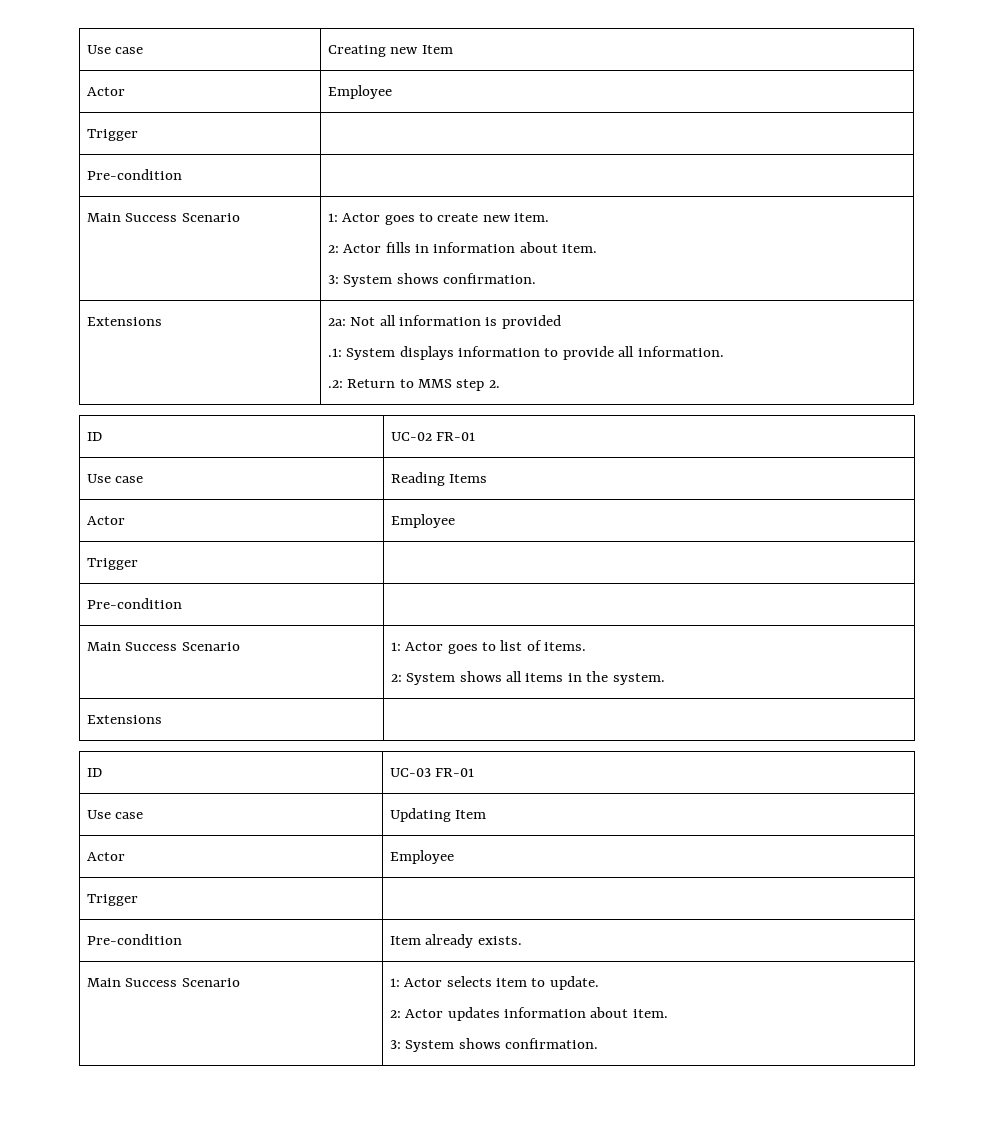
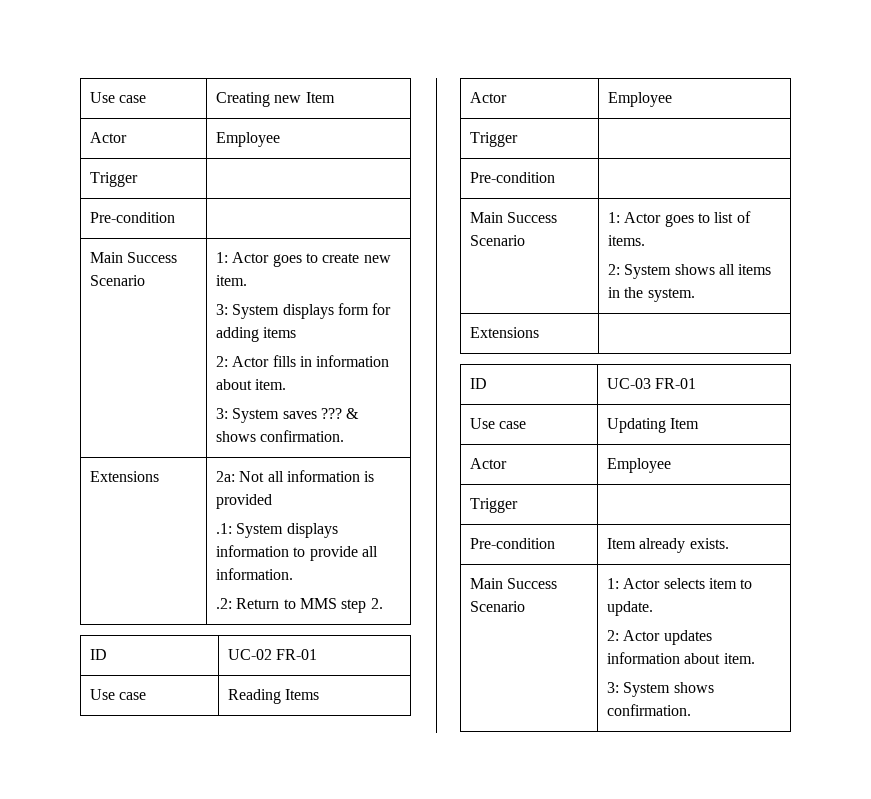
  Main Success Scenario | 1: Actor goes to create new item.
+ 3: System displays form for adding items
  2: Actor fills in information about item.
- 3: System shows confirmation.
+ 3: System saves ??? & shows confirmation.

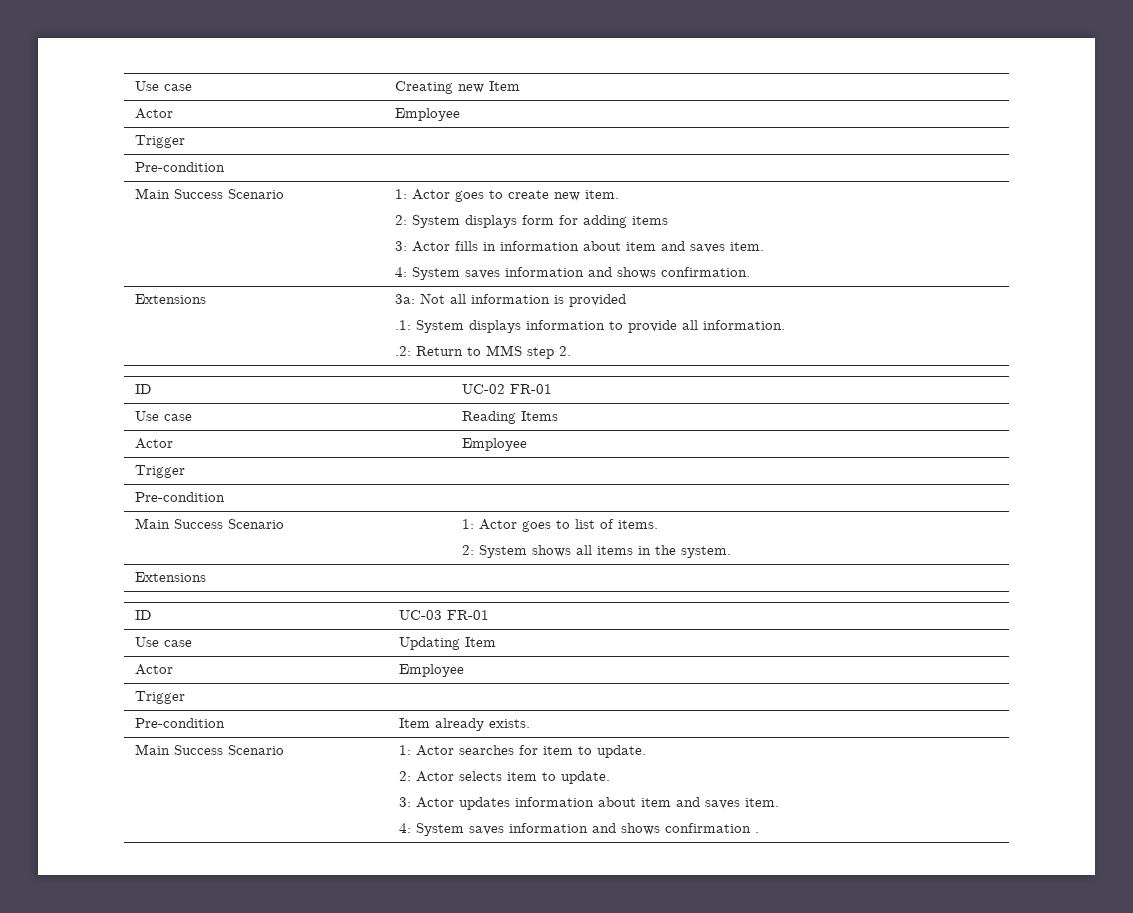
  Main Success Scenario | 1: Actor goes to create new item.
- 3: System displays form for adding items
- 2: Actor fills in information about item.
- 3: System saves ??? & shows confirmation.
+ 2: System displays form for adding items
+ 3: Actor fills in information about item and saves item.
+ 4: System saves information and shows confirmation.
- Extensions | 2a: Not all information is provided
+ Extensions | 3a: Not all information is provided
- Main Success Scenario | 1: Actor selects item to update.
- 2: Actor updates information about item.
- 3: System shows confirmation.
+ Main Success Scenario | 1: Actor searches for item to update.
+ 2: Actor selects item to update.
+ 3: Actor updates information about item and saves item.
+ 4: System saves information and shows confirmation .

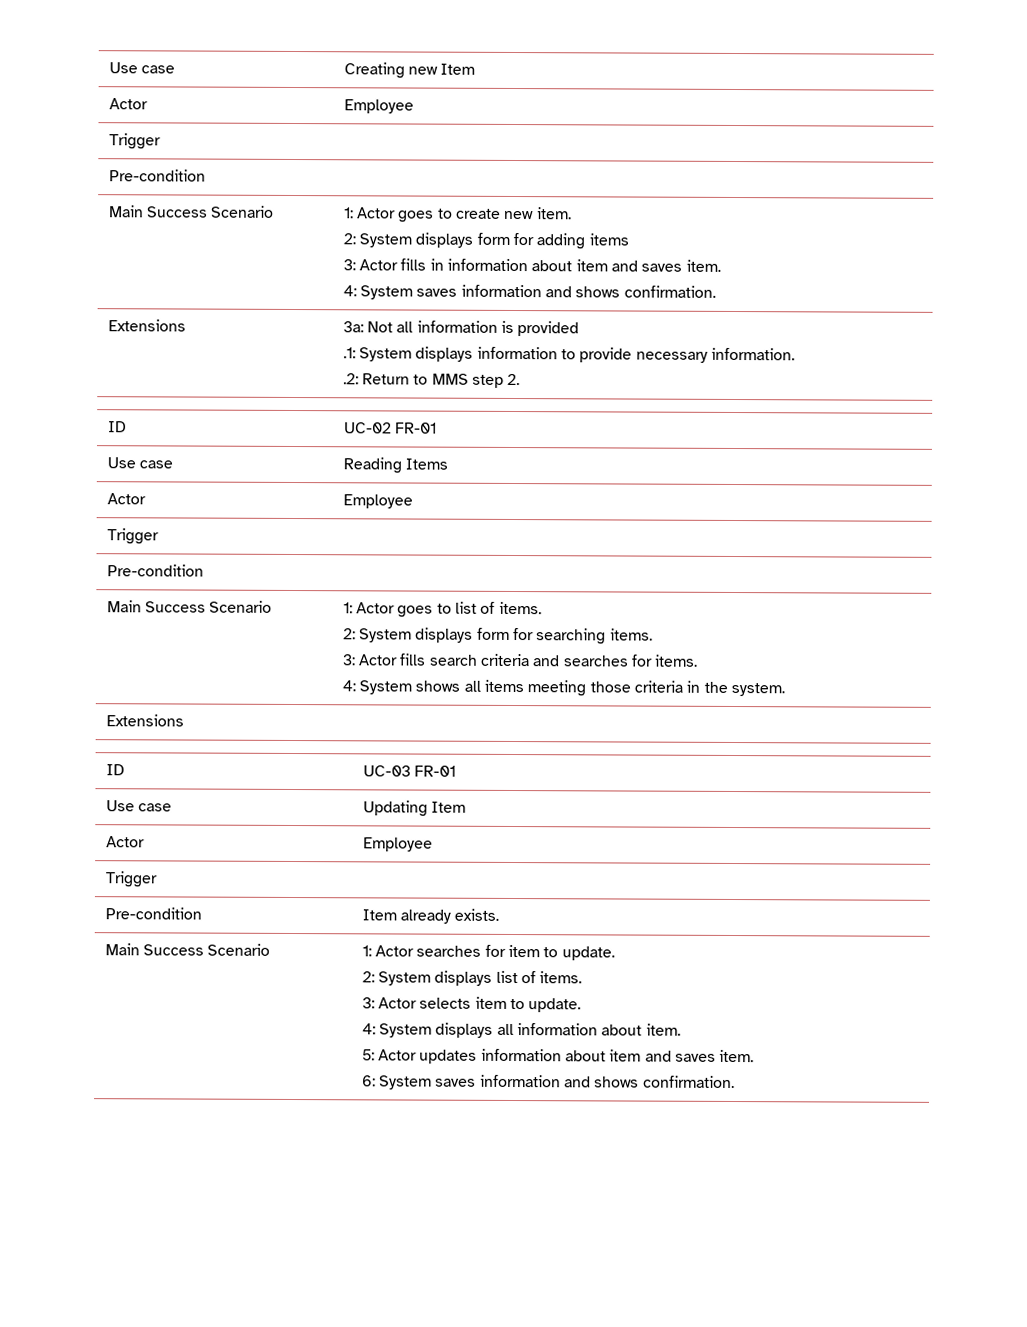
  Extensions | 3a: Not all information is provided
- .1: System displays information to provide all information.
+ .1: System displays information to provide necessary information.
  Main Success Scenario | 1: Actor goes to list of items.
- 2: System shows all items in the system.
+ 2: System displays form for searching items.
+ 3: Actor fills search criteria and searches for items.
+ 4: System shows all items meeting those criteria in the system.
- 2: Actor selects item to update.
+ 2: System displays list of items.
+ 3: Actor selects item to update.
- 3: Actor updates information about item and saves item.
+ 4: System displays all information about item.
+ 5: Actor updates information about item and saves item.
- 4: System saves information and shows confirmation .
+ 6: System saves information and shows confirmation.

